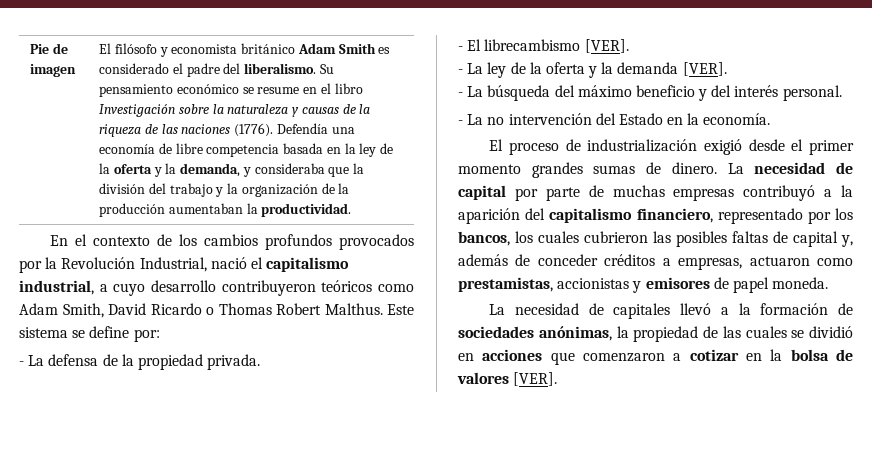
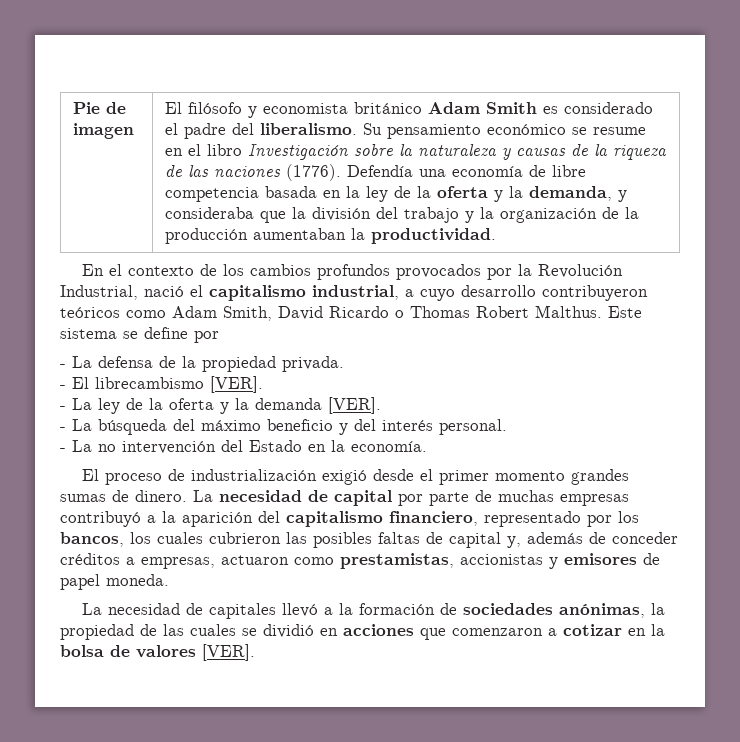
- Este sistema se define por:
+ Este sistema se define por

